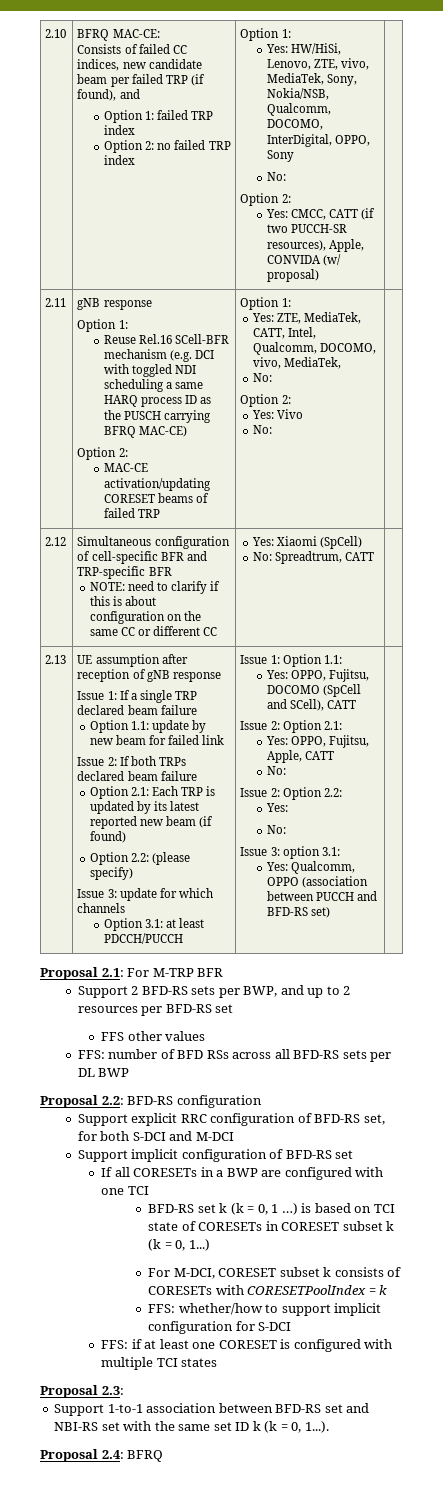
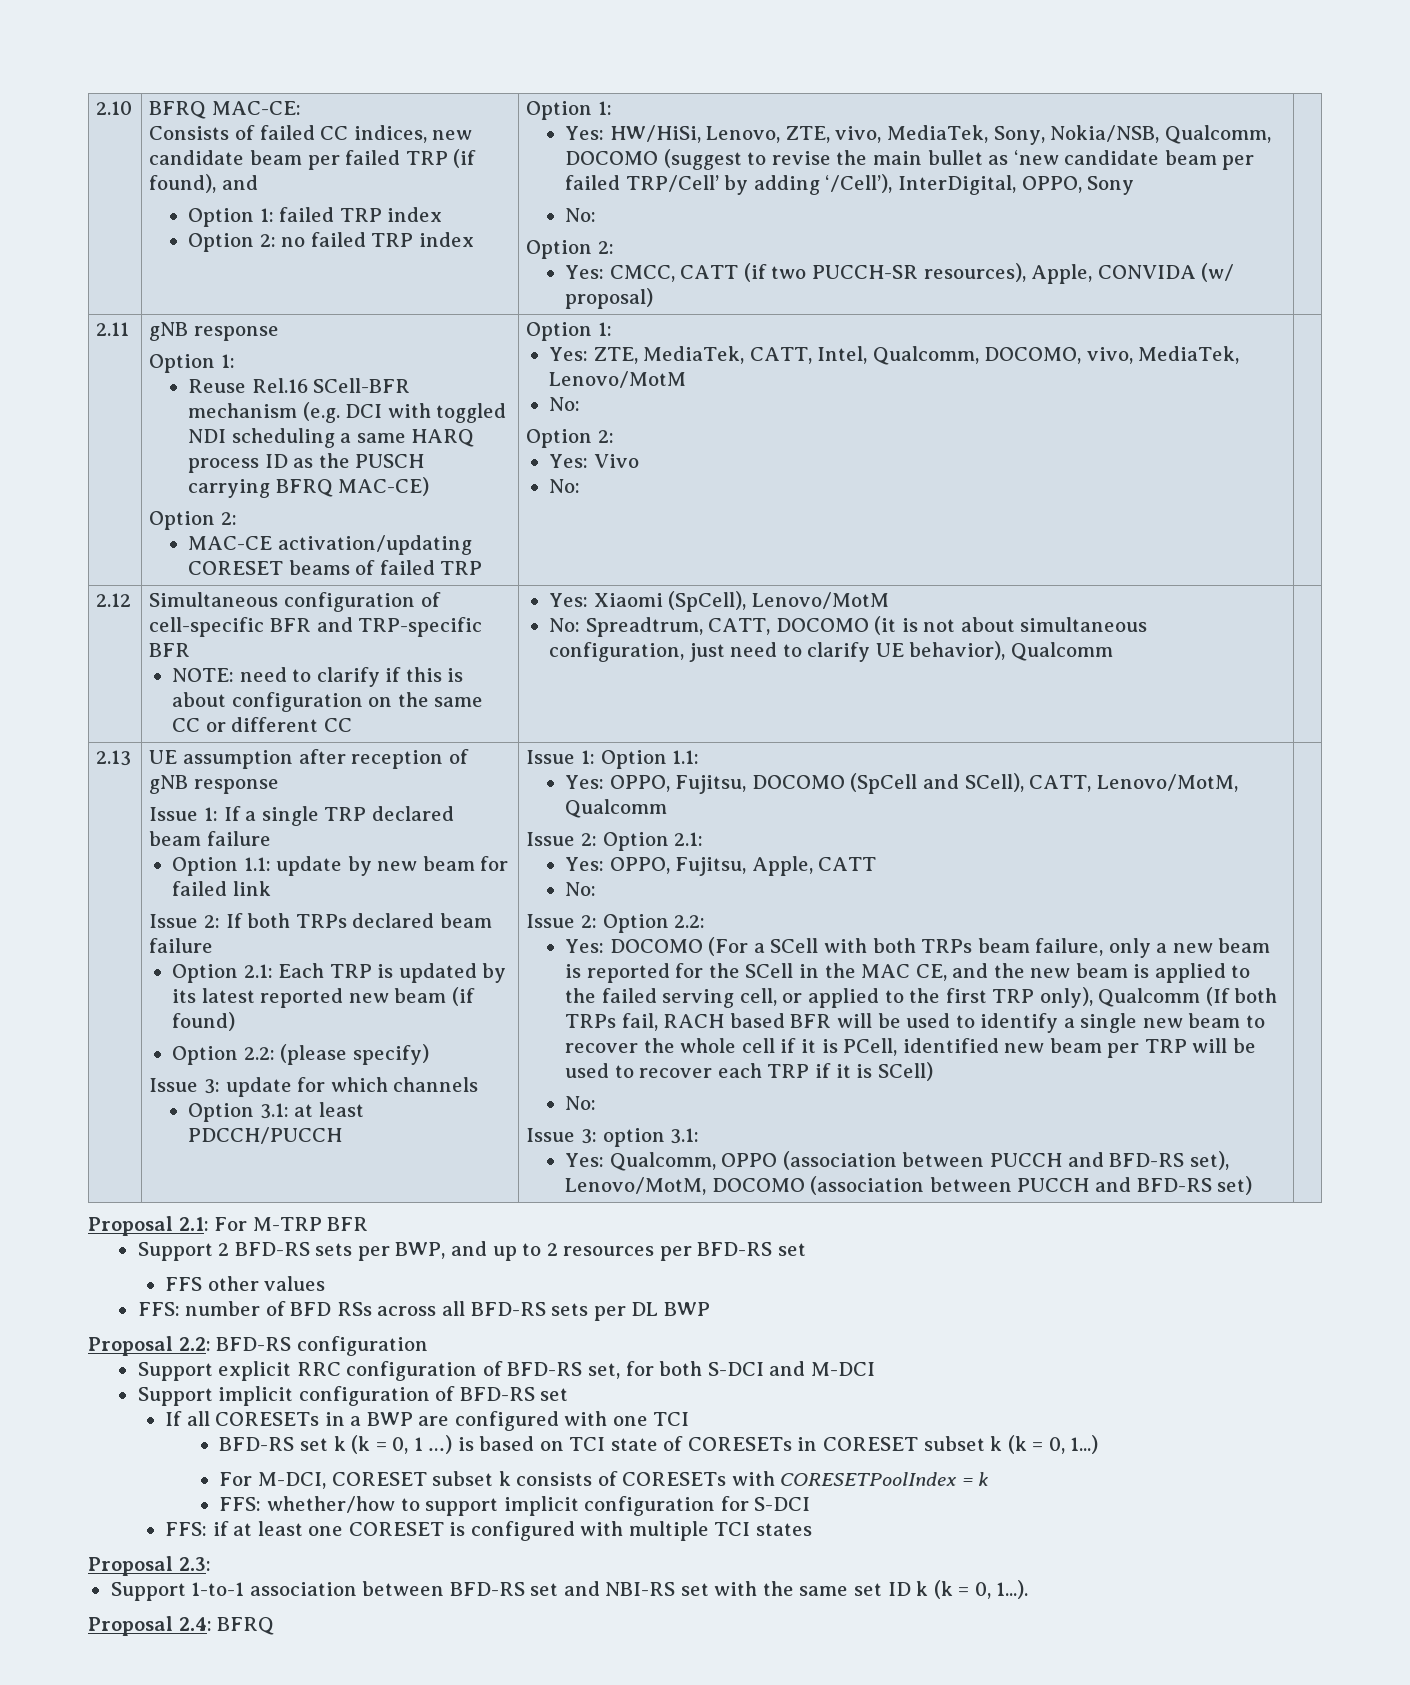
- Yes: HW/HiSi, Lenovo, ZTE, vivo, MediaTek, Sony, Nokia/NSB, Qualcomm, DOCOMO, InterDigital, OPPO, Sony
+ Yes: HW/HiSi, Lenovo, ZTE, vivo, MediaTek, Sony, Nokia/NSB, Qualcomm, DOCOMO (suggest to revise the main bullet as ‘new candidate beam per failed TRP/Cell’ by adding ‘/Cell’), InterDigital, OPPO, Sony
- Yes: ZTE, MediaTek, CATT, Intel, Qualcomm, DOCOMO, vivo, MediaTek,
+ Yes: ZTE, MediaTek, CATT, Intel, Qualcomm, DOCOMO, vivo, MediaTek, Lenovo/MotM
- Yes: Xiaomi (SpCell)
+ Yes: Xiaomi (SpCell), Lenovo/MotM
- No: Spreadtrum, CATT
+ No: Spreadtrum, CATT, DOCOMO (it is not about simultaneous configuration, just need to clarify UE behavior), Qualcomm
- Yes: OPPO, Fujitsu, DOCOMO (SpCell and SCell), CATT
+ Yes: OPPO, Fujitsu, DOCOMO (SpCell and SCell), CATT, Lenovo/MotM, Qualcomm
  Issue 2: Option 2.2:
- Yes:
+ Yes: DOCOMO (For a SCell with both TRPs beam failure, only a new beam is reported for the SCell in the MAC CE, and the new beam is applied to the failed serving cell, or applied to the first TRP only), Qualcomm (If both TRPs fail, RACH based BFR will be used to identify a single new beam to recover the whole cell if it is PCell, identified new beam per TRP will be used to recover each TRP if it is SCell)
- Yes: Qualcomm, OPPO (association between PUCCH and BFD-RS set)
+ Yes: Qualcomm, OPPO (association between PUCCH and BFD-RS set), Lenovo/MotM, DOCOMO (association between PUCCH and BFD-RS set)

